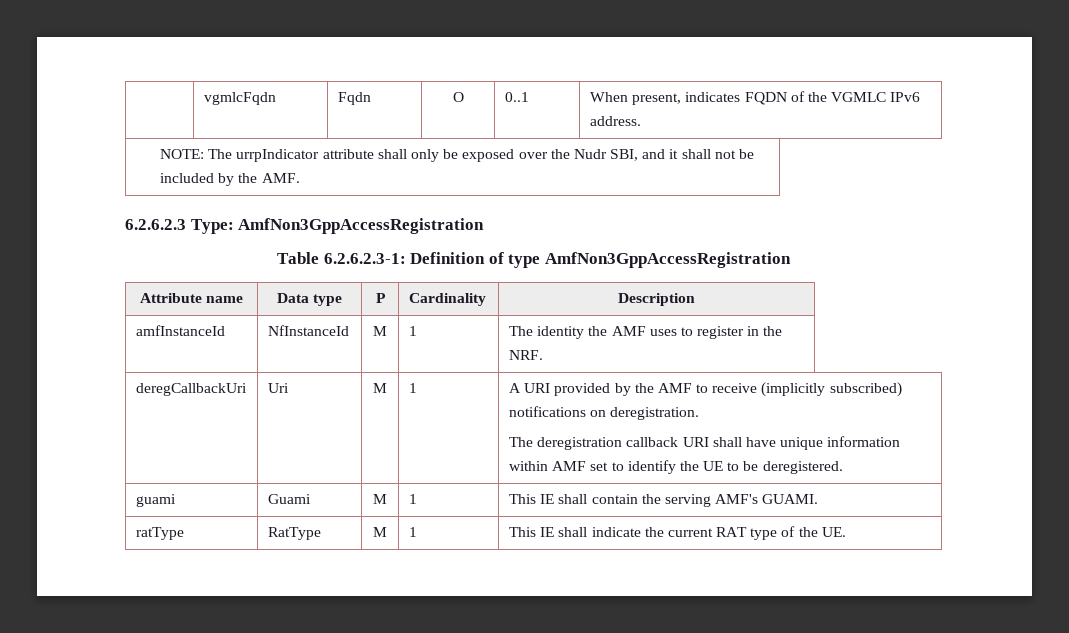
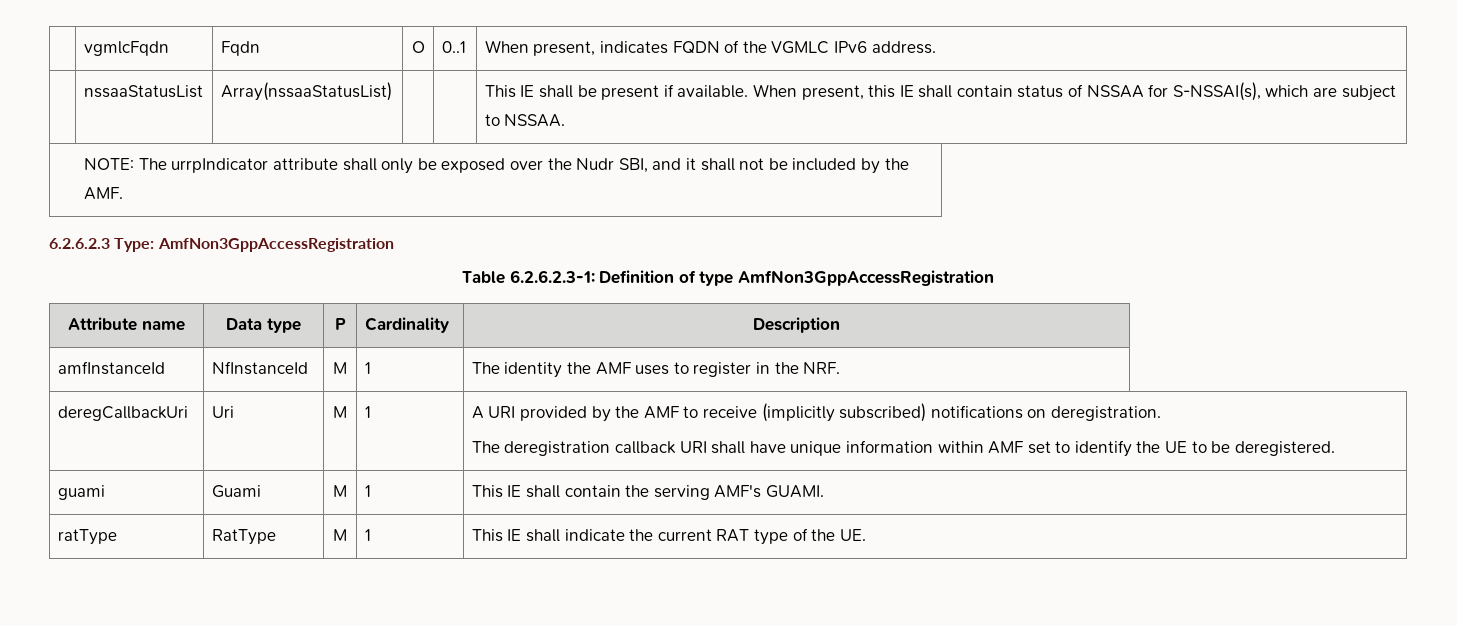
+ | nssaaStatusList | Array(nssaaStatusList) | | | This IE shall be present if available. When present, this IE shall contain status of NSSAA for S-NSSAI(s), which are subject to NSSAA.

